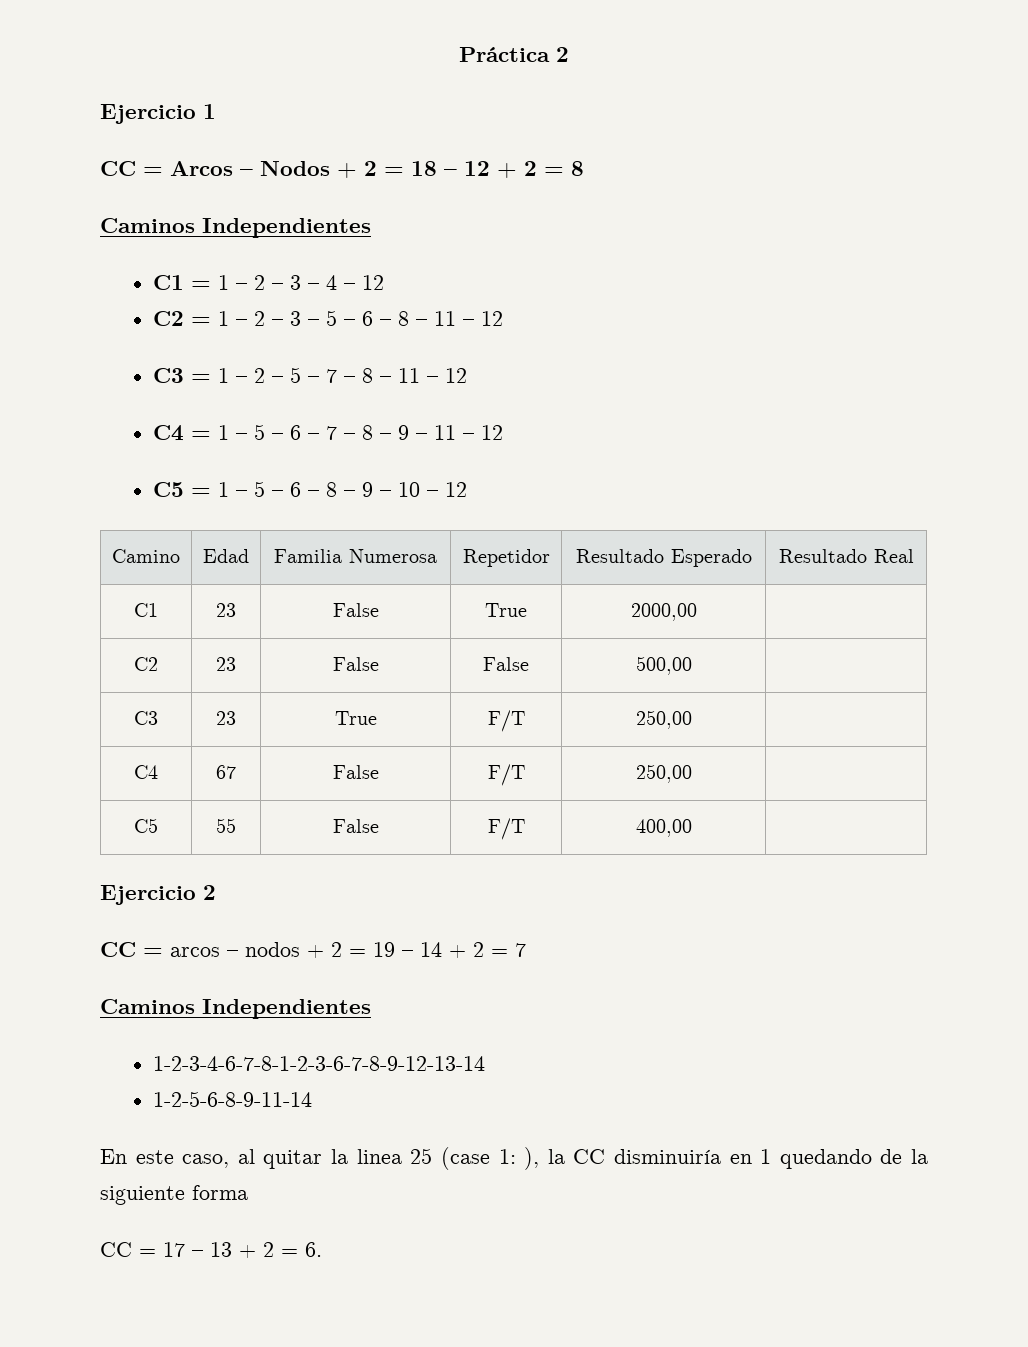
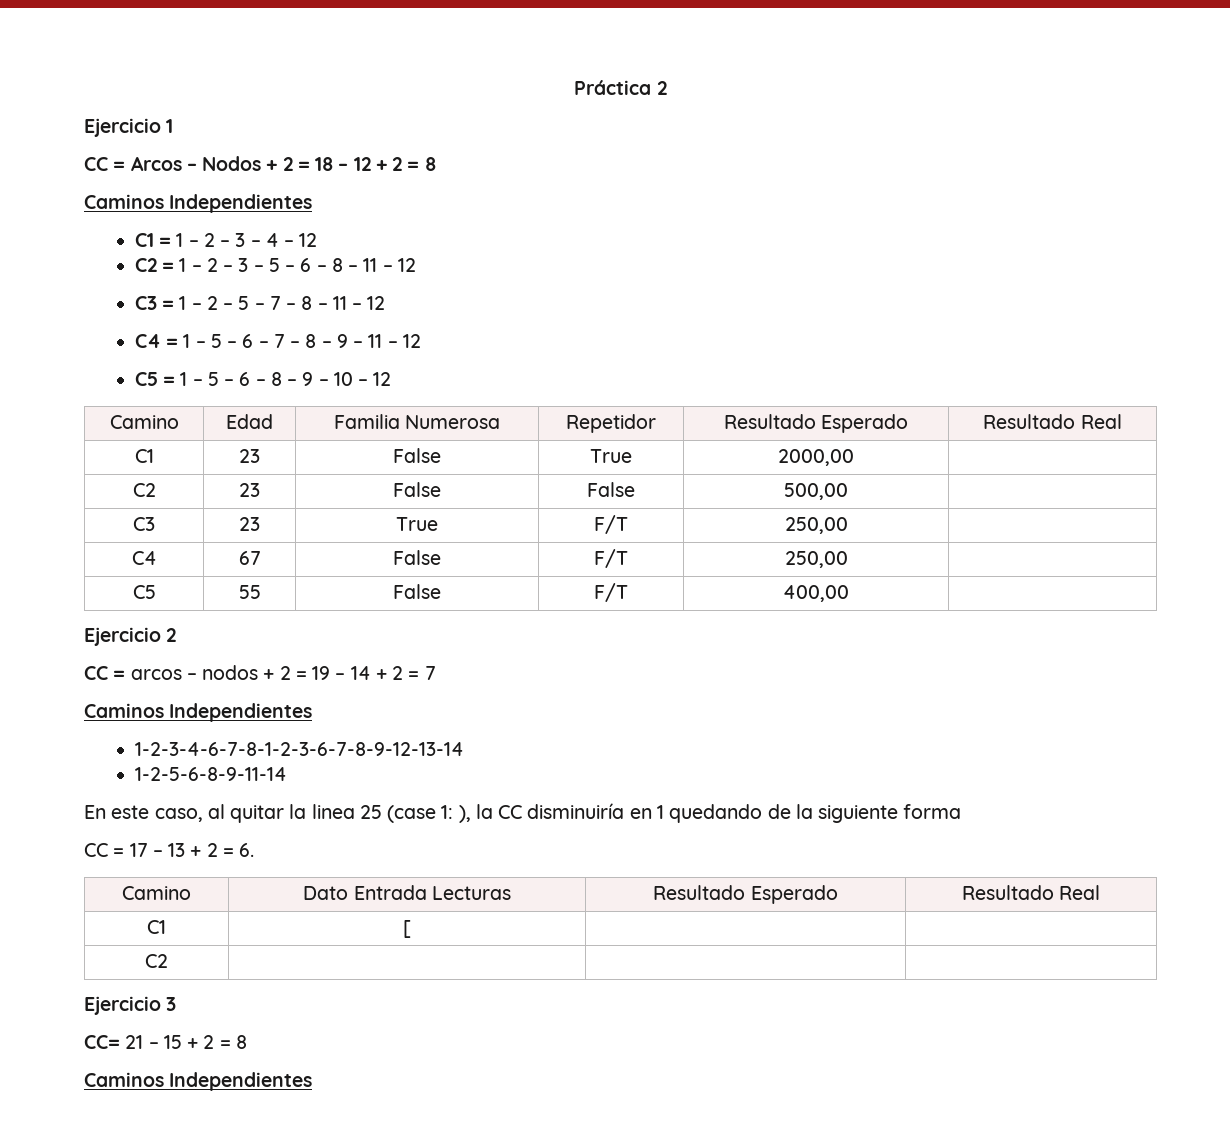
+ Camino | Dato Entrada Lecturas | Resultado Esperado | Resultado Real
+ C1 | [ | |
+ C2 | | |
+ Ejercicio 3
+ CC= 21 – 15 + 2 = 8
+ Caminos Independientes

